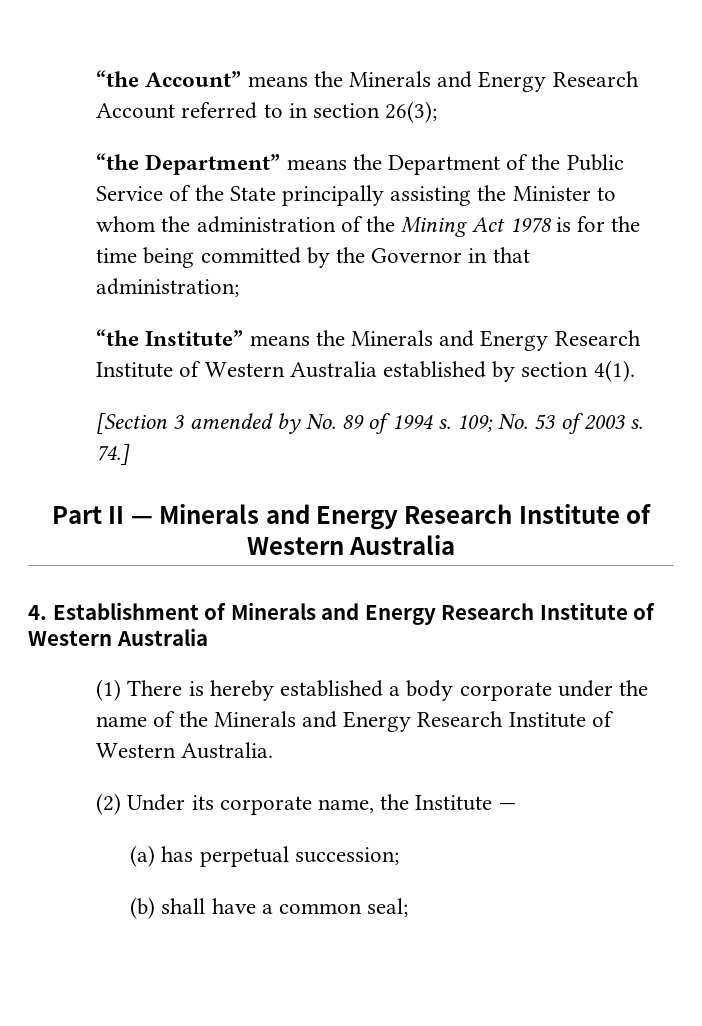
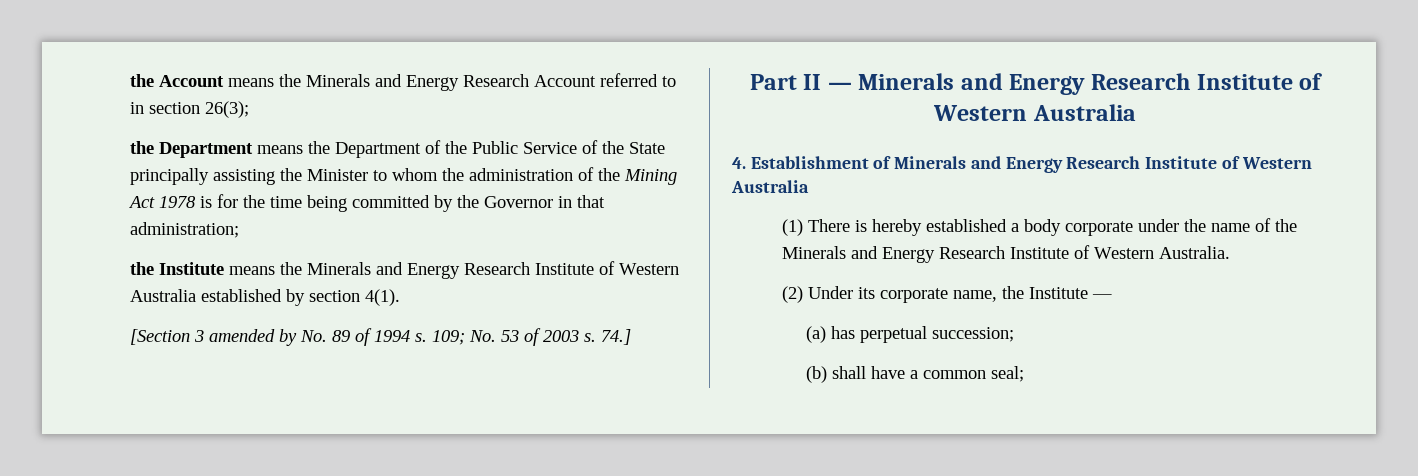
- “the Account” means the Minerals and Energy Research Account referred to in section 26(3);
+ the Account means the Minerals and Energy Research Account referred to in section 26(3);
- “the Department” means the Department of the Public Service of the State principally assisting the Minister to whom the administration of the Mining Act 1978 is for the time being committed by the Governor in that administration;
+ the Department means the Department of the Public Service of the State principally assisting the Minister to whom the administration of the Mining Act 1978 is for the time being committed by the Governor in that administration;
- “the Institute” means the Minerals and Energy Research Institute of Western Australia established by section 4(1).
+ the Institute means the Minerals and Energy Research Institute of Western Australia established by section 4(1).

